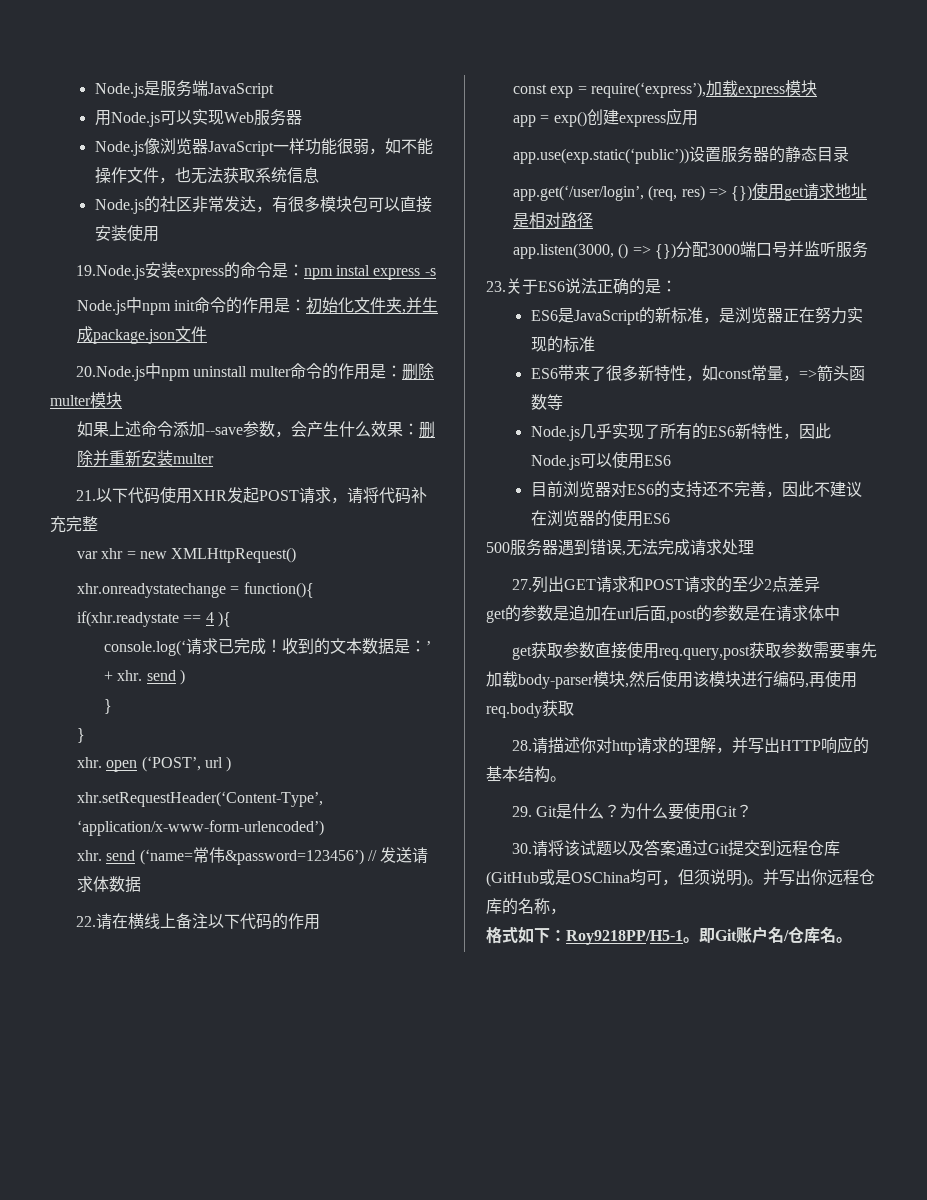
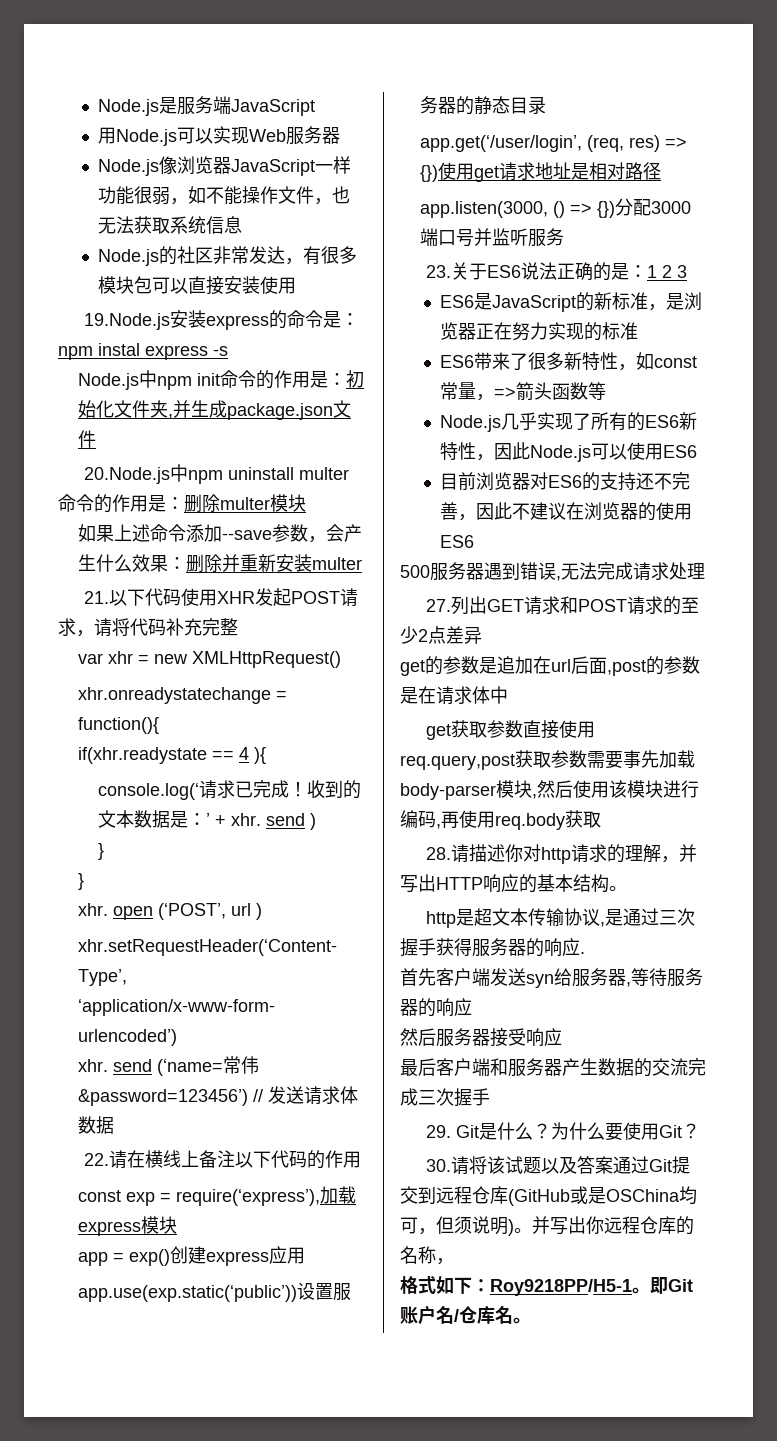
- 23.关于ES6说法正确的是：
+ 23.关于ES6说法正确的是：1 2 3
+ http是超文本传输协议,是通过三次握手获得服务器的响应.
+ 首先客户端发送syn给服务器,等待服务器的响应
+ 然后服务器接受响应
+ 最后客户端和服务器产生数据的交流完成三次握手

